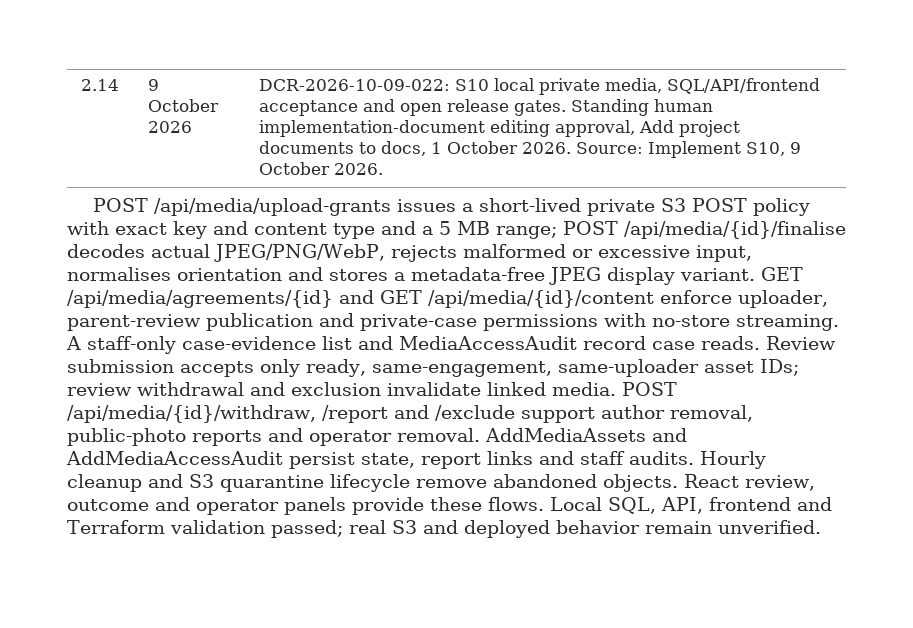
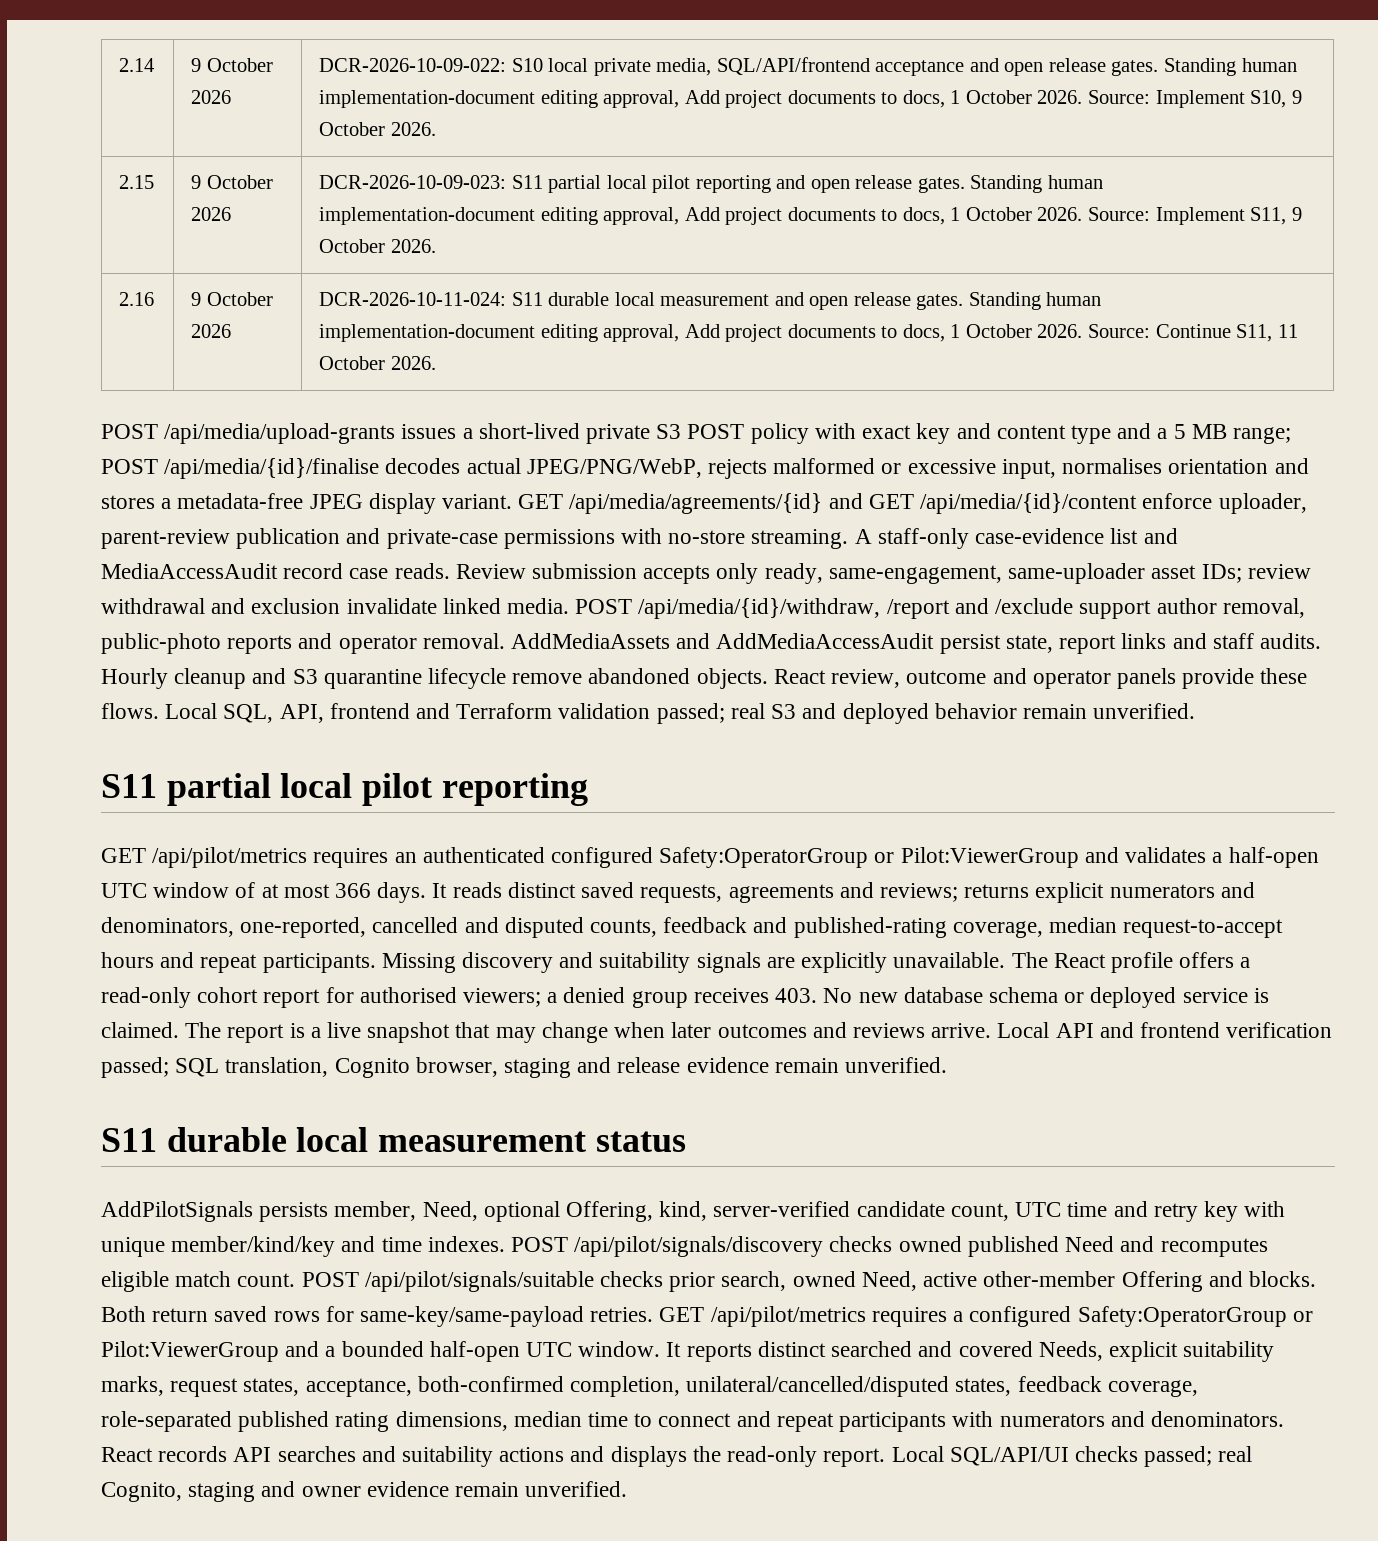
+ 2.15 | 9 October 2026 | DCR-2026-10-09-023: S11 partial local pilot reporting and open release gates. Standing human implementation-document editing approval, Add project documents to docs, 1 October 2026. Source: Implement S11, 9 October 2026.
+ 2.16 | 9 October 2026 | DCR-2026-10-11-024: S11 durable local measurement and open release gates. Standing human implementation-document editing approval, Add project documents to docs, 1 October 2026. Source: Continue S11, 11 October 2026.
  Local SQL, API, frontend and Terraform validation passed; real S3 and deployed behavior remain unverified.
+ S11 partial local pilot reporting
+ GET /api/pilot/metrics requires an authenticated configured Safety:OperatorGroup or Pilot:ViewerGroup and validates a half-open UTC window of at most 366 days. It reads distinct saved requests, agreements and reviews; returns explicit numerators and denominators, one-reported, cancelled and disputed counts, feedback and published-rating coverage, median request-to-accept hours and repeat participants. Missing discovery and suitability signals are explicitly unavailable. The React profile offers a read-only cohort report for authorised viewers; a denied group receives 403. No new database schema or deployed service is claimed. The report is a live snapshot that may change when later outcomes and reviews arrive. Local API and frontend verification passed; SQL translation, Cognito browser, staging and release evidence remain unverified.
+ S11 durable local measurement status
+ AddPilotSignals persists member, Need, optional Offering, kind, server-verified candidate count, UTC time and retry key with unique member/kind/key and time indexes. POST /api/pilot/signals/discovery checks owned published Need and recomputes eligible match count. POST /api/pilot/signals/suitable checks prior search, owned Need, active other-member Offering and blocks. Both return saved rows for same-key/same-payload retries. GET /api/pilot/metrics requires a configured Safety:OperatorGroup or Pilot:ViewerGroup and a bounded half-open UTC window. It reports distinct searched and covered Needs, explicit suitability marks, request states, acceptance, both-confirmed completion, unilateral/cancelled/disputed states, feedback coverage, role-separated published rating dimensions, median time to connect and repeat participants with numerators and denominators. React records API searches and suitability actions and displays the read-only report. Local SQL/API/UI checks passed; real Cognito, staging and owner evidence remain unverified.

